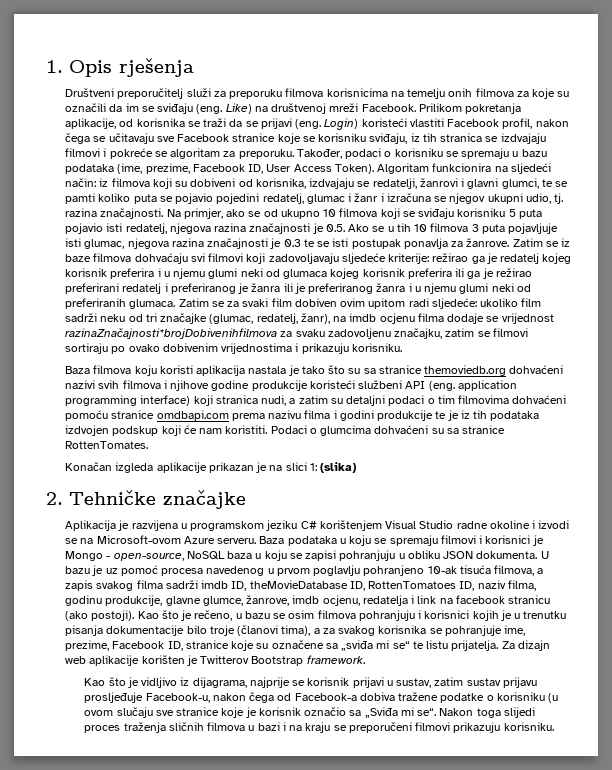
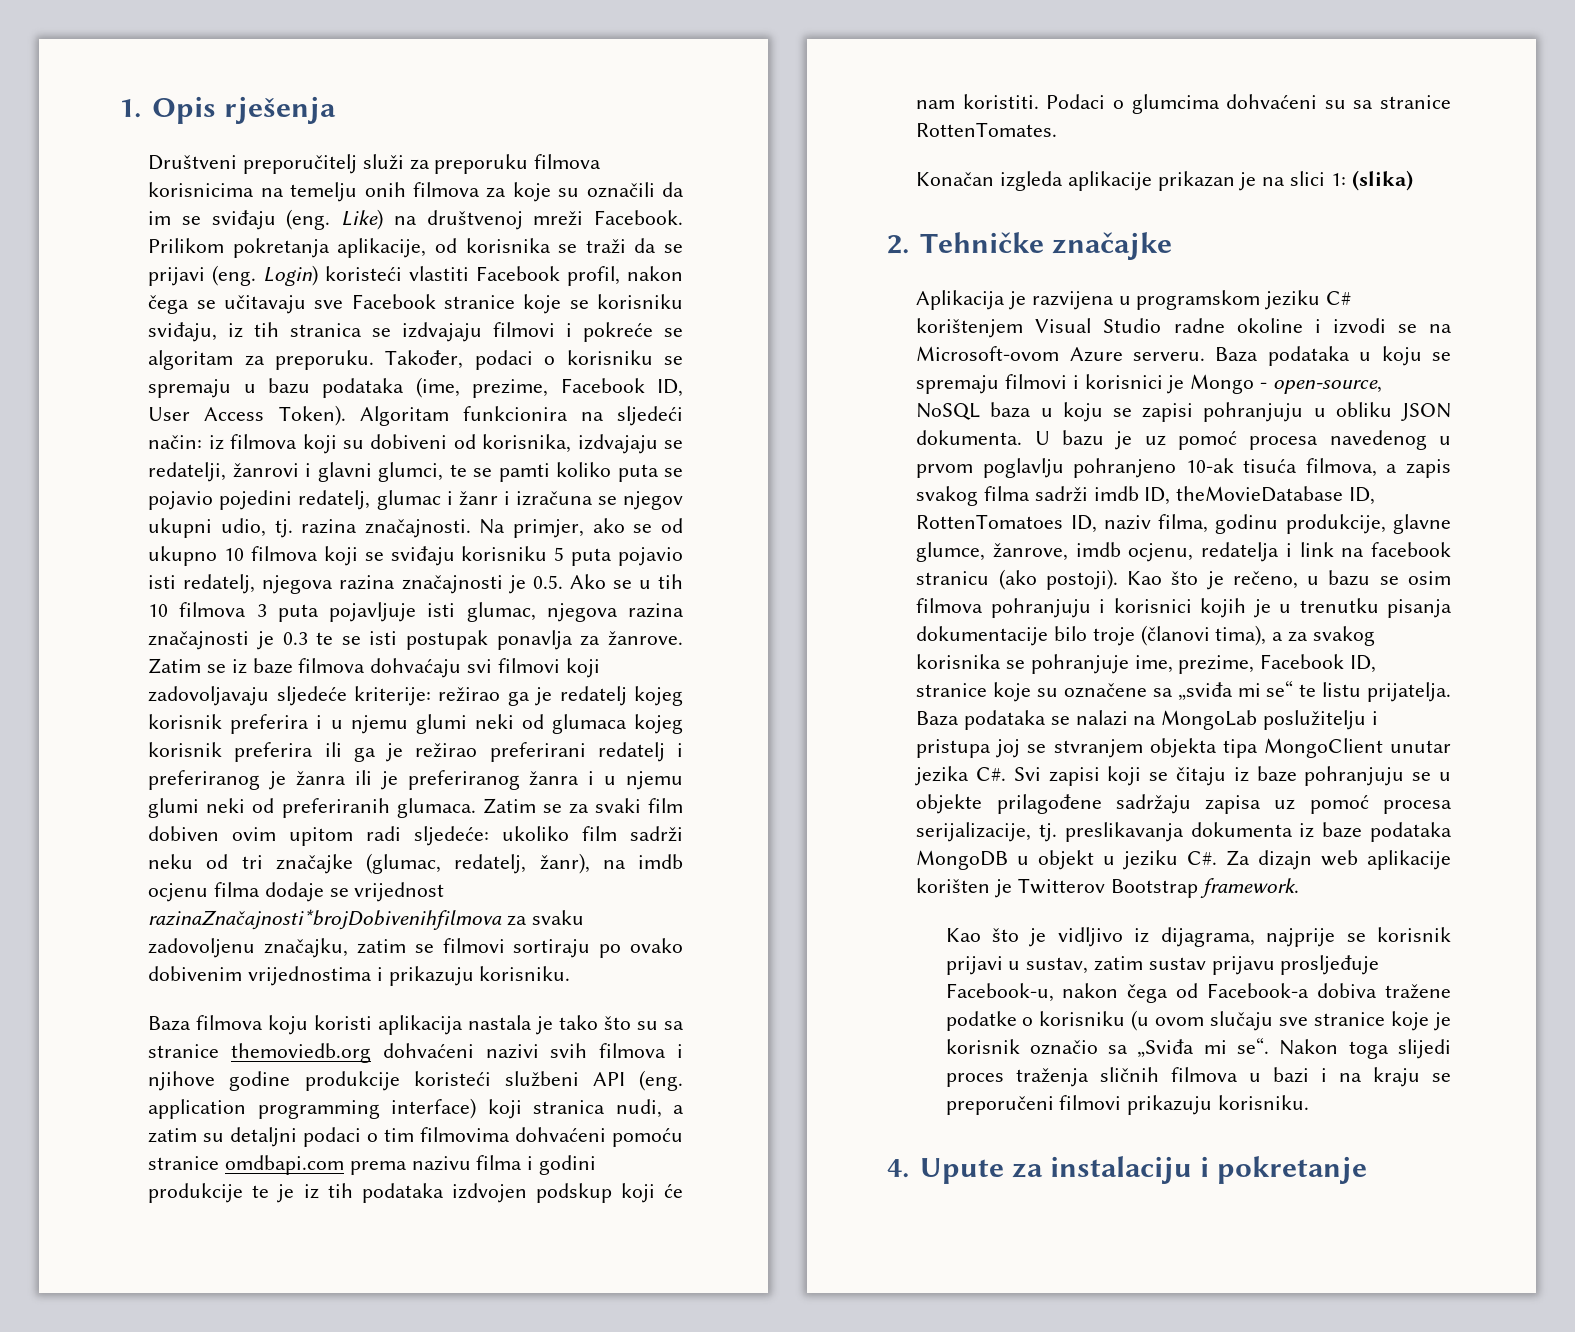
- Za dizajn web aplikacije korišten je Twitterov Bootstrap framework.
+ Baza podataka se nalazi na MongoLab poslužitelju i pristupa joj se stvranjem objekta tipa MongoClient unutar jezika C#. Svi zapisi koji se čitaju iz baze pohranjuju se u objekte prilagođene sadržaju zapisa uz pomoć procesa serijalizacije, tj. preslikavanja dokumenta iz baze podataka MongoDB u objekt u jeziku C#. Za dizajn web aplikacije korišten je Twitterov Bootstrap framework.
+ 4. Upute za instalaciju i pokretanje

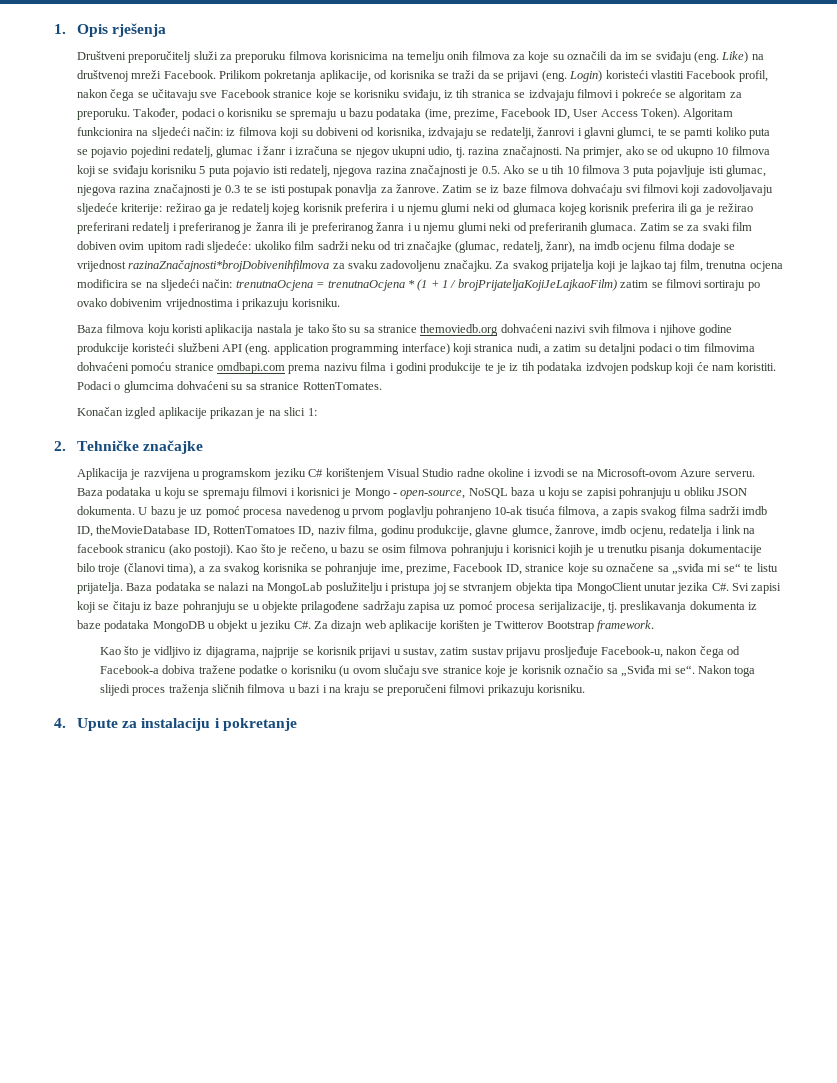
- Zatim se za svaki film dobiven ovim upitom radi sljedeće: ukoliko film sadrži neku od tri značajke (glumac, redatelj, žanr), na imdb ocjenu filma dodaje se vrijednost razinaZnačajnosti*brojDobivenihfilmova za svaku zadovoljenu značajku, zatim se filmovi sortiraju po ovako dobivenim vrijednostima i prikazuju korisniku.
+ Zatim se za svaki film dobiven ovim upitom radi sljedeće: ukoliko film sadrži neku od tri značajke (glumac, redatelj, žanr), na imdb ocjenu filma dodaje se vrijednost razinaZnačajnosti*brojDobivenihfilmova za svaku zadovoljenu značajku. Za svakog prijatelja koji je lajkao taj film, trenutna ocjena modificira se na sljedeći način: trenutnaOcjena = trenutnaOcjena * (1 + 1 / brojPrijateljaKojiJeLajkaoFilm) zatim se filmovi sortiraju po ovako dobivenim vrijednostima i prikazuju korisniku.
- Konačan izgleda aplikacije prikazan je na slici 1: (slika)
+ Konačan izgled aplikacije prikazan je na slici 1:

